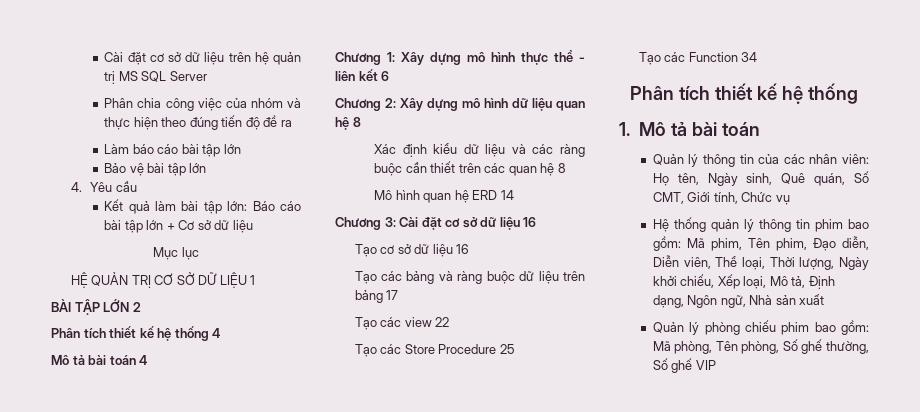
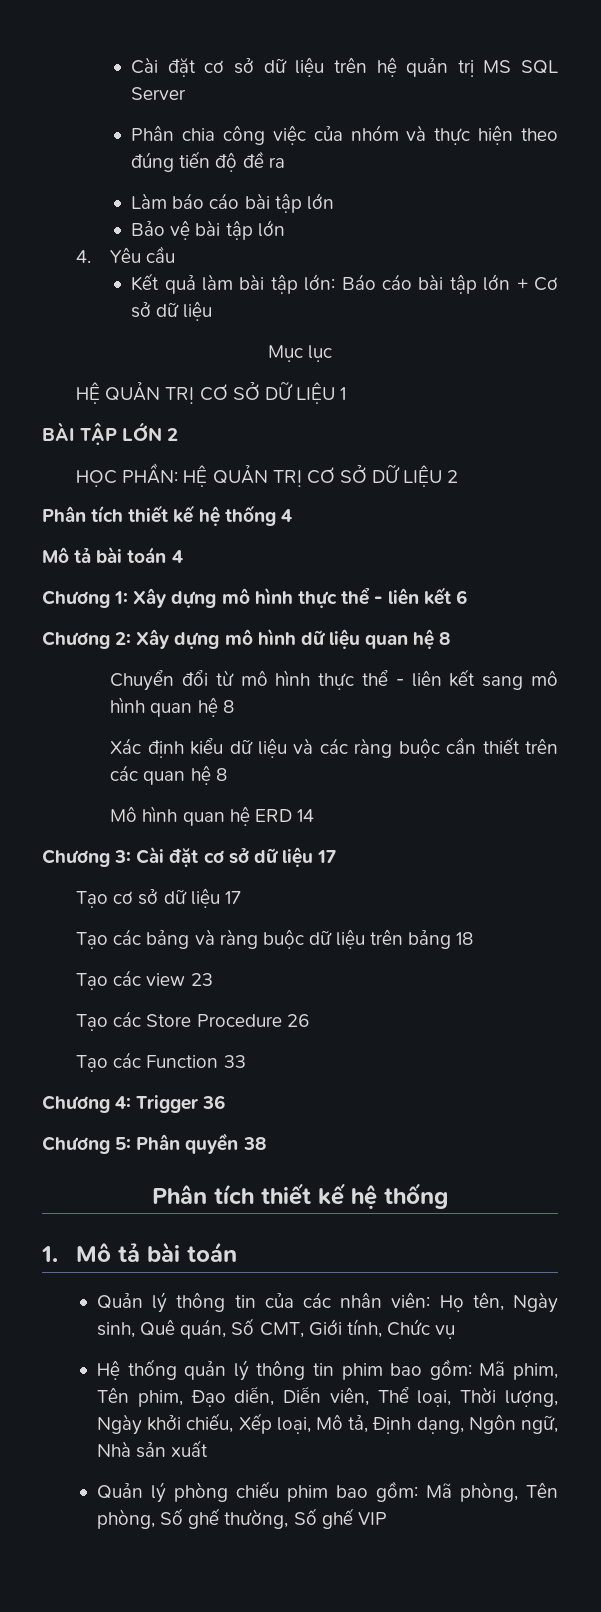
+ HỌC PHẦN: HỆ QUẢN TRỊ CƠ SỞ DỮ LIỆU 2
+ Chuyển đổi từ mô hình thực thể - liên kết sang mô hình quan hệ 8
- Chương 3: Cài đặt cơ sở dữ liệu 16
+ Chương 3: Cài đặt cơ sở dữ liệu 17
- Tạo cơ sở dữ liệu 16
+ Tạo cơ sở dữ liệu 17
- Tạo các bảng và ràng buộc dữ liệu trên bảng 17
+ Tạo các bảng và ràng buộc dữ liệu trên bảng 18
- Tạo các view 22
+ Tạo các view 23
- Tạo các Store Procedure 25
+ Tạo các Store Procedure 26
- Tạo các Function 34
+ Tạo các Function 33
+ Chương 4: Trigger 36
+ Chương 5: Phân quyền 38

